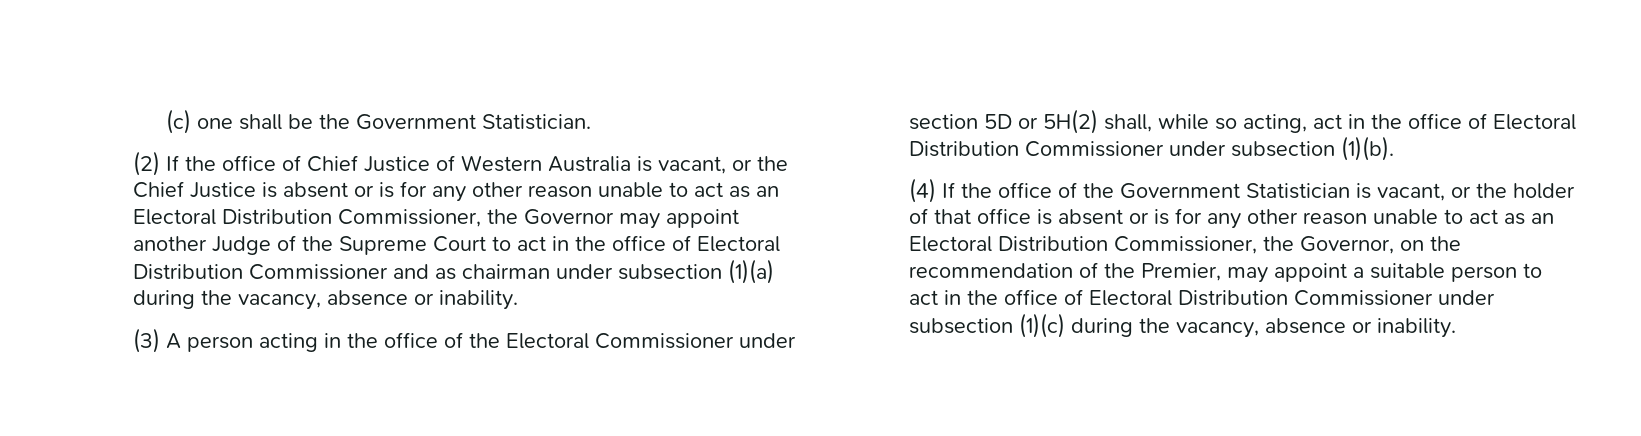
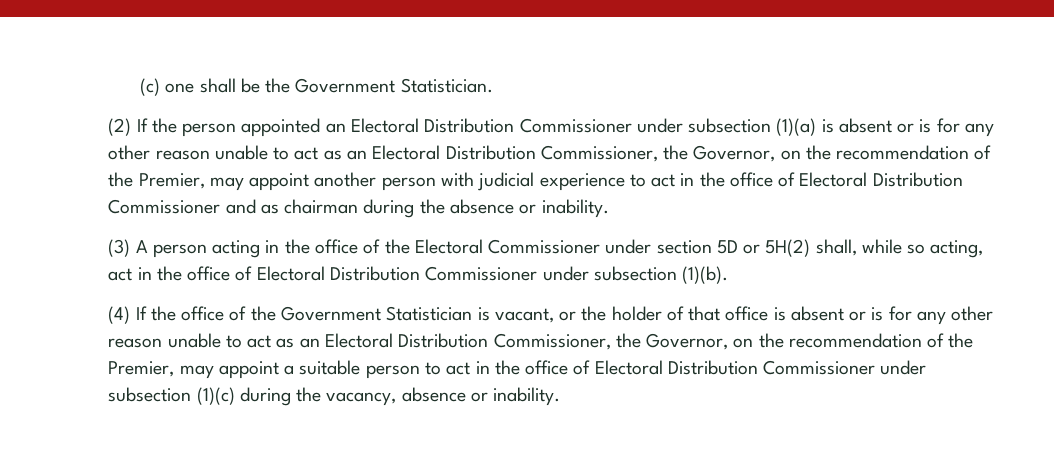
- (2) If the office of Chief Justice of Western Australia is vacant, or the Chief Justice is absent or is for any other reason unable to act as an Electoral Distribution Commissioner, the Governor may appoint another Judge of the Supreme Court to act in the office of Electoral Distribution Commissioner and as chairman under subsection (1)(a) during the vacancy, absence or inability.
+ (2) If the person appointed an Electoral Distribution Commissioner under subsection (1)(a) is absent or is for any other reason unable to act as an Electoral Distribution Commissioner, the Governor, on the recommendation of the Premier, may appoint another person with judicial experience to act in the office of Electoral Distribution Commissioner and as chairman during the absence or inability.

